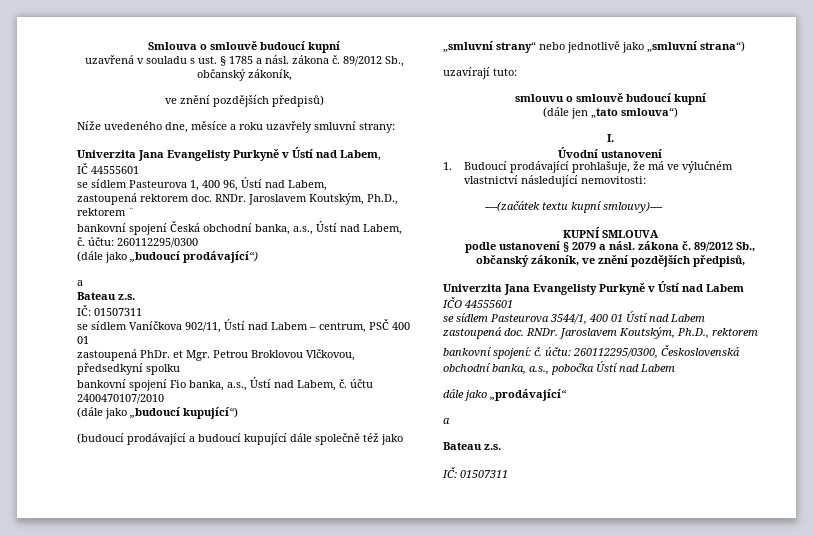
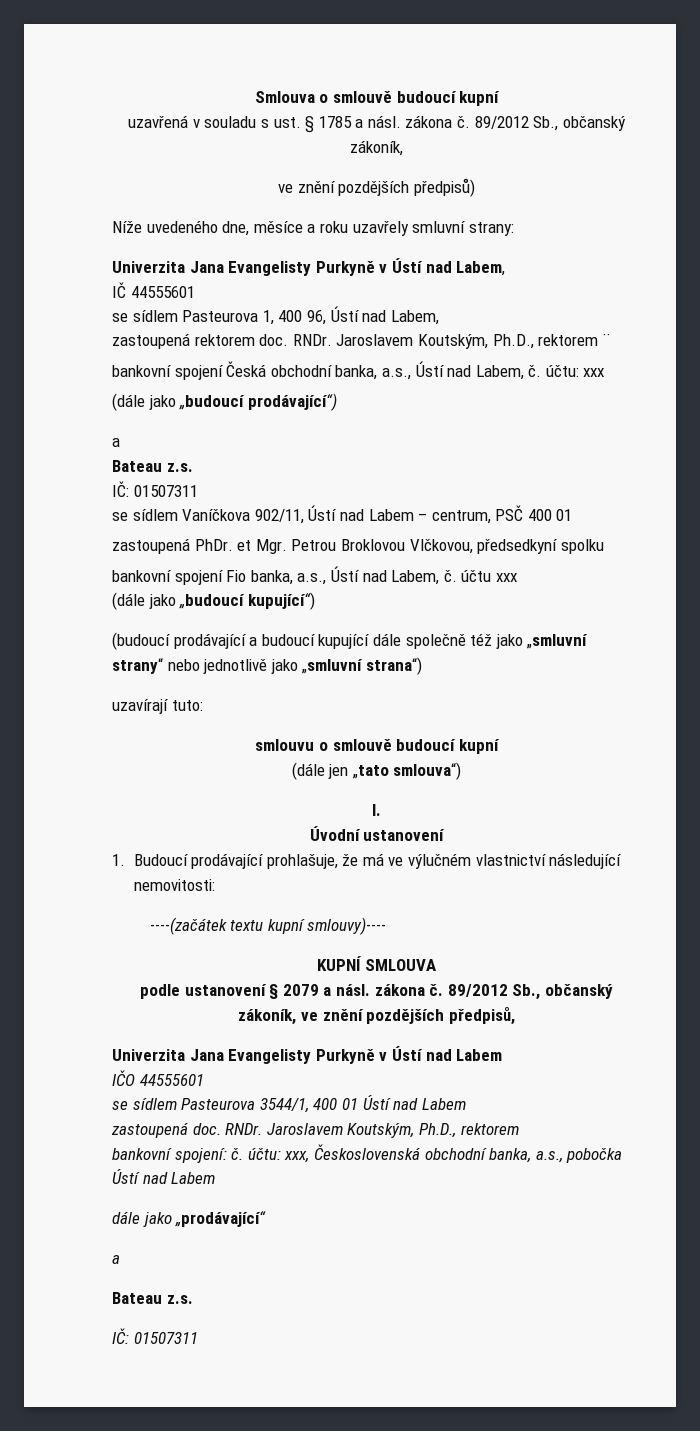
- bankovní spojení Česká obchodní banka, a.s., Ústí nad Labem, č. účtu: 260112295/0300
+ bankovní spojení Česká obchodní banka, a.s., Ústí nad Labem, č. účtu: xxx
- bankovní spojení Fio banka, a.s., Ústí nad Labem, č. účtu 2400470107/2010
+ bankovní spojení Fio banka, a.s., Ústí nad Labem, č. účtu xxx
- bankovní spojení: č. účtu: 260112295/0300, Československá obchodní banka, a.s., pobočka Ústí nad Labem
+ bankovní spojení: č. účtu: xxx, Československá obchodní banka, a.s., pobočka Ústí nad Labem

